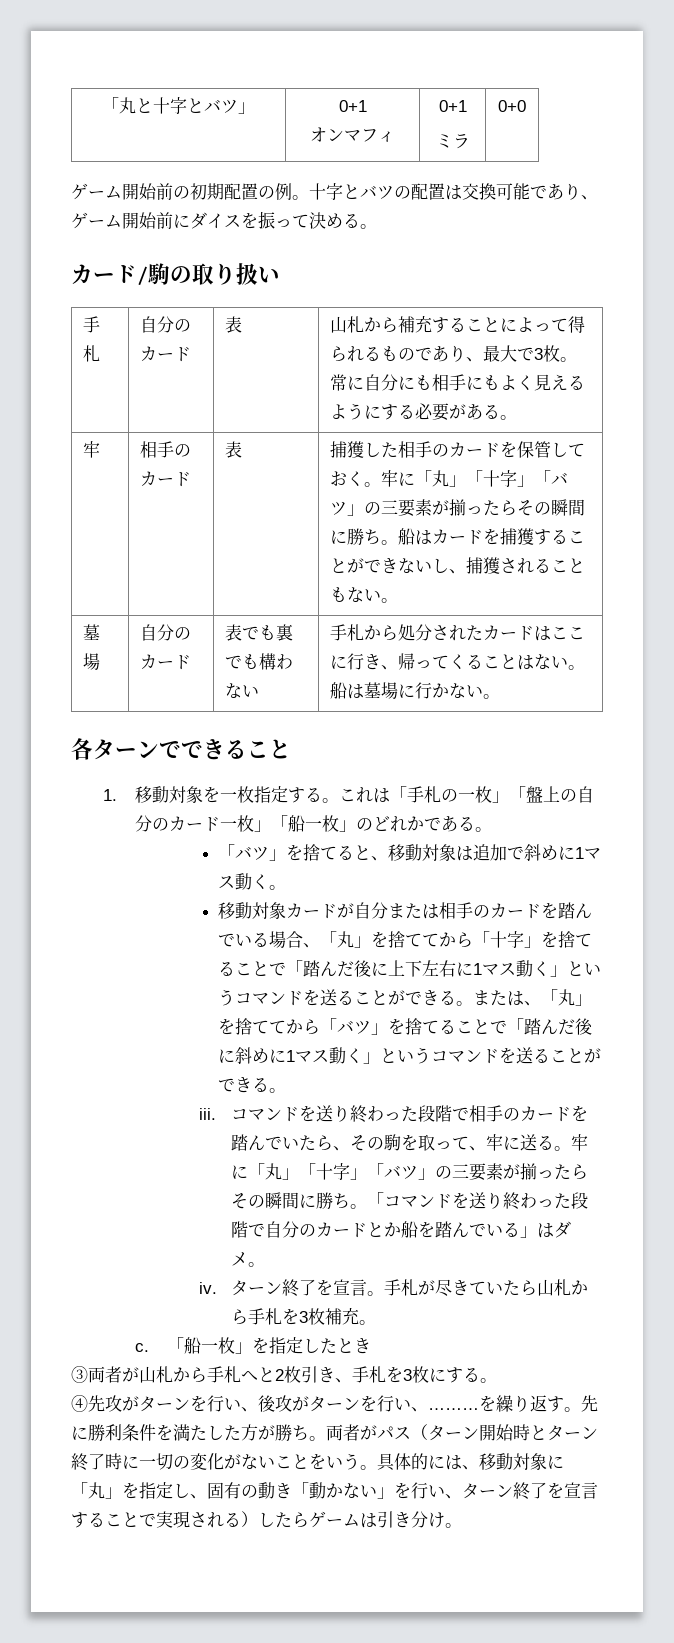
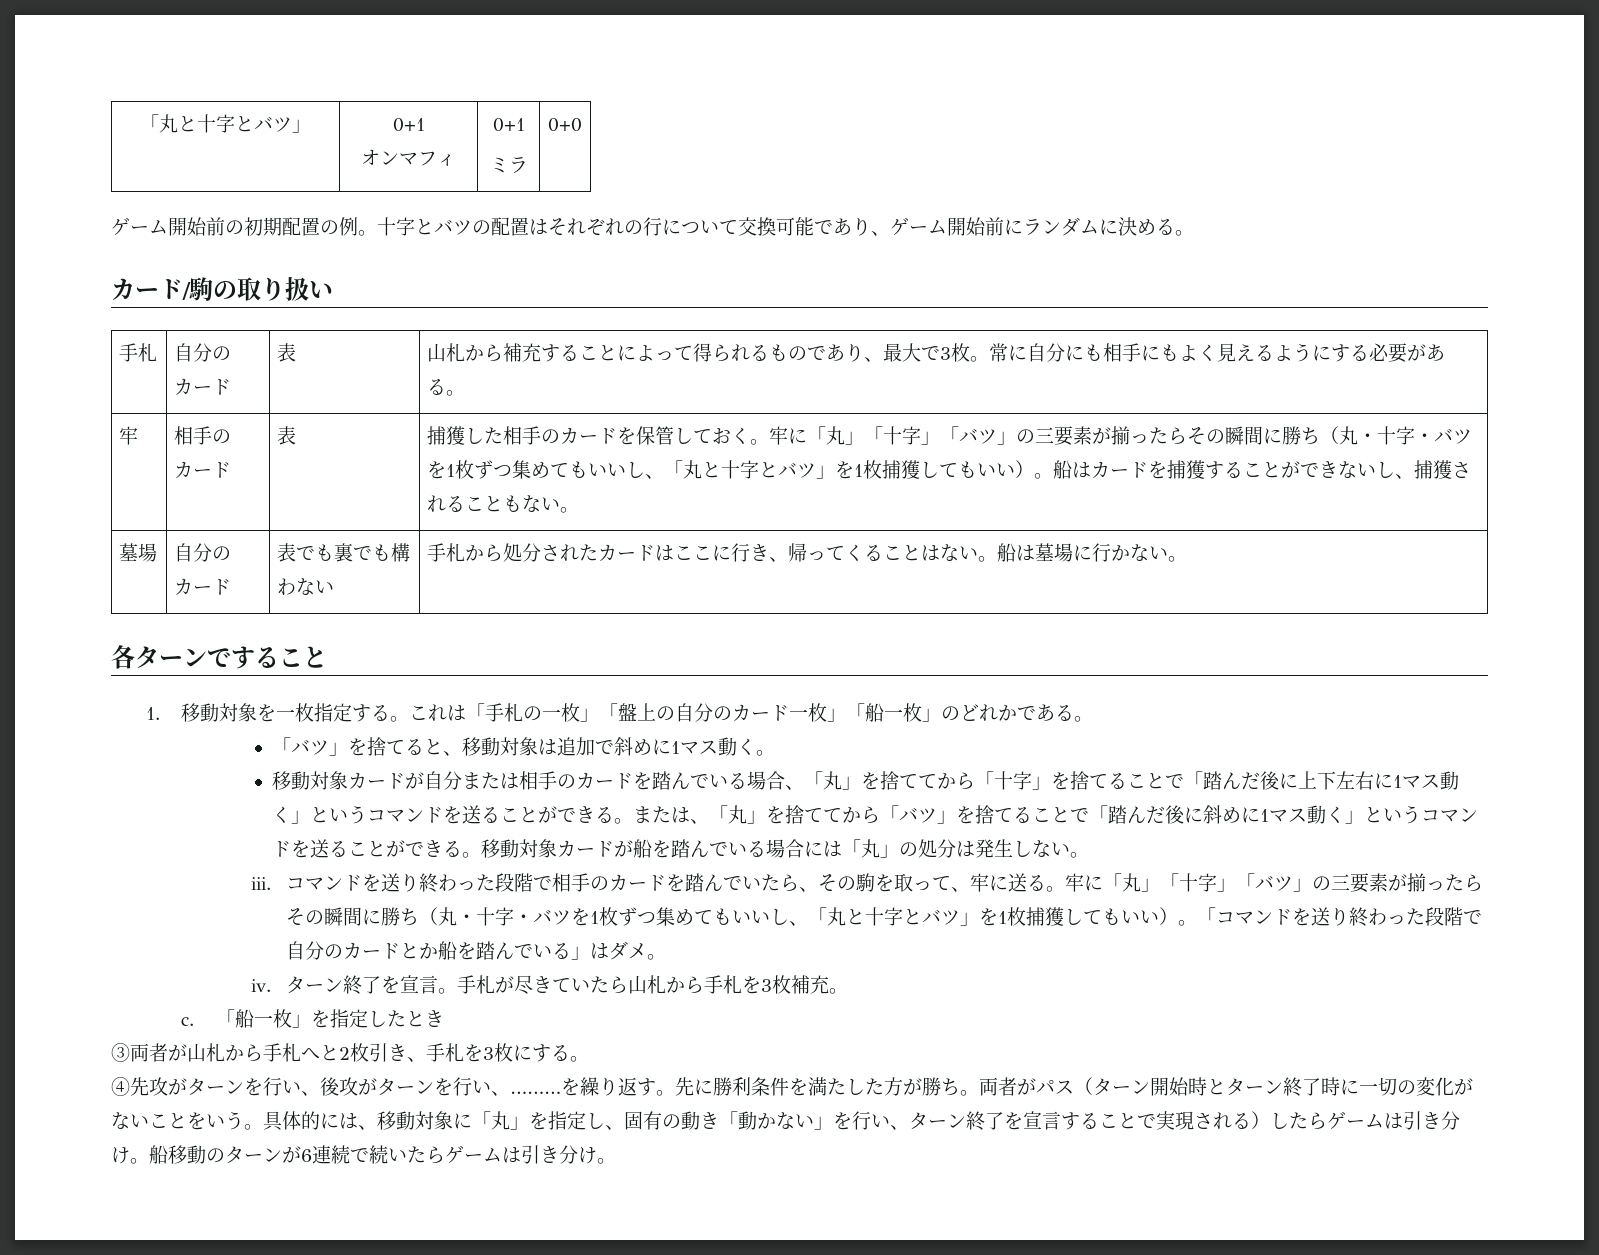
- 十字とバツの配置は交換可能であり、ゲーム開始前にダイスを振って決める。
+ 十字とバツの配置はそれぞれの行について交換可能であり、ゲーム開始前にランダムに決める。
- 捕獲した相手のカードを保管しておく。牢に「丸」「十字」「バツ」の三要素が揃ったらその瞬間に勝ち。
+ 捕獲した相手のカードを保管しておく。牢に「丸」「十字」「バツ」の三要素が揃ったらその瞬間に勝ち（丸・十字・バツを1枚ずつ集めてもいいし、「丸と十字とバツ」を1枚捕獲してもいい）。
- 各ターンでできること
+ 各ターンですること
+ 移動対象カードが船を踏んでいる場合には「丸」の処分は発生しない。
- コマンドを送り終わった段階で相手のカードを踏んでいたら、その駒を取って、牢に送る。牢に「丸」「十字」「バツ」の三要素が揃ったらその瞬間に勝ち。
+ コマンドを送り終わった段階で相手のカードを踏んでいたら、その駒を取って、牢に送る。牢に「丸」「十字」「バツ」の三要素が揃ったらその瞬間に勝ち（丸・十字・バツを1枚ずつ集めてもいいし、「丸と十字とバツ」を1枚捕獲してもいい）。
+ 船移動のターンが6連続で続いたらゲームは引き分け。

